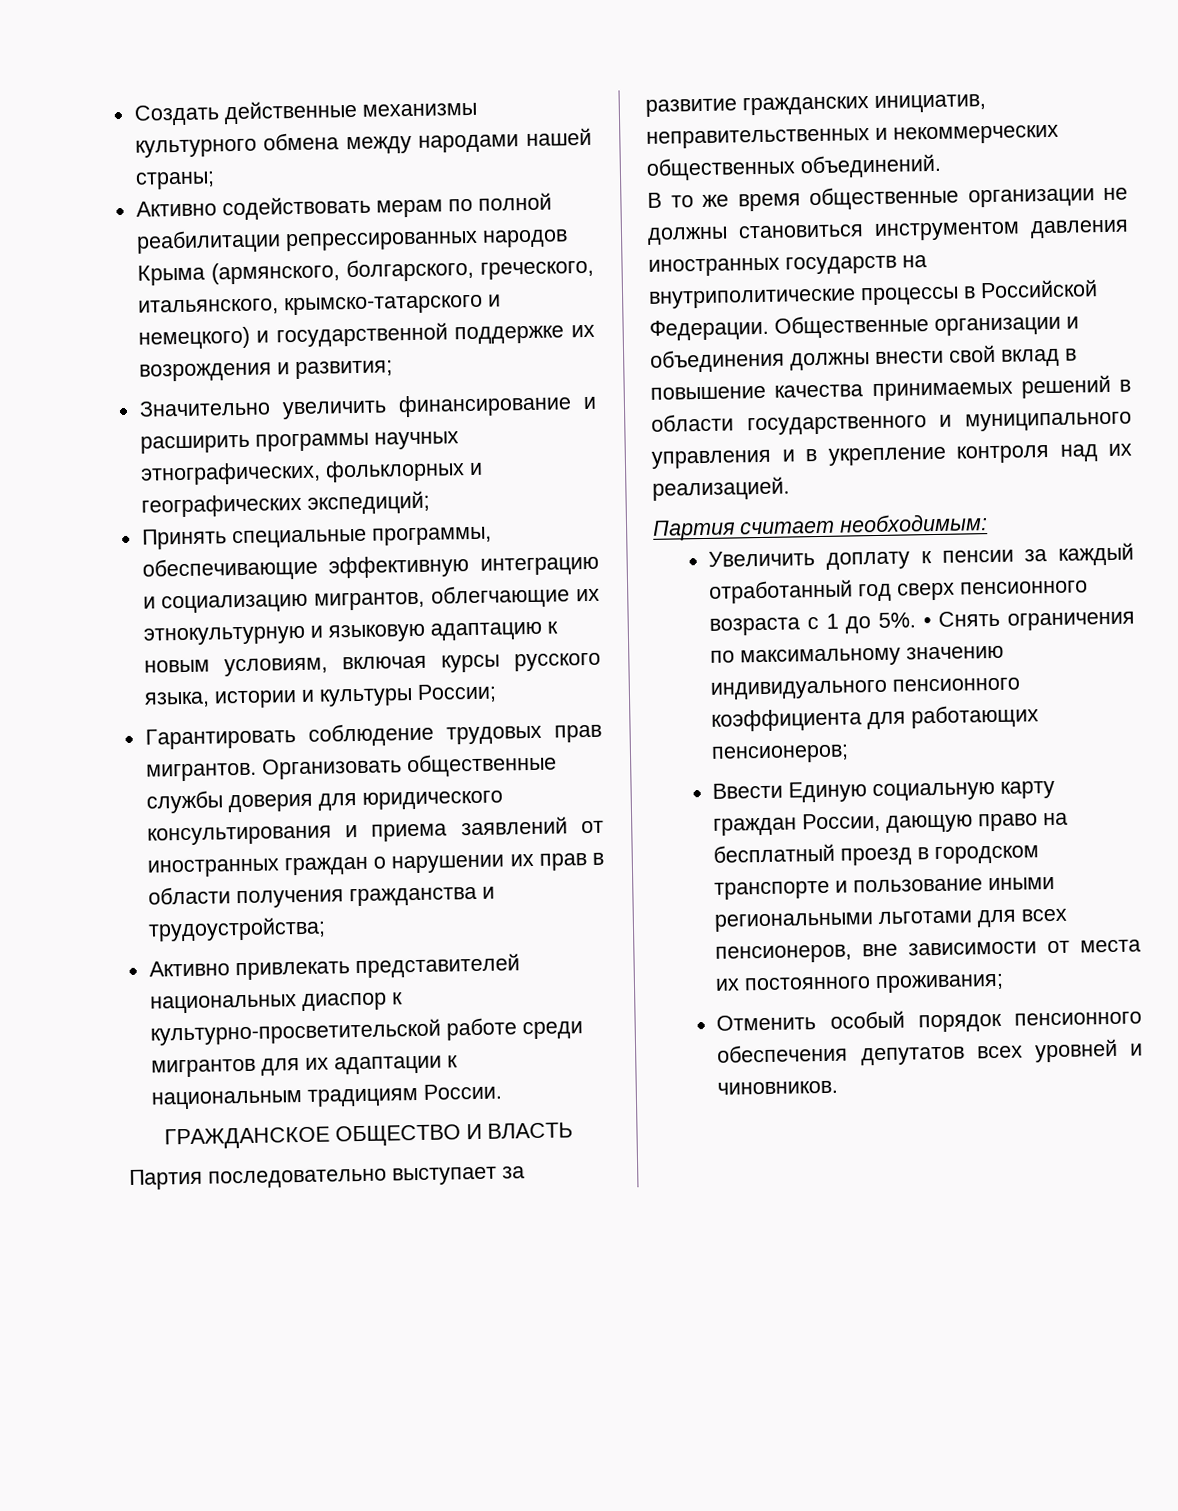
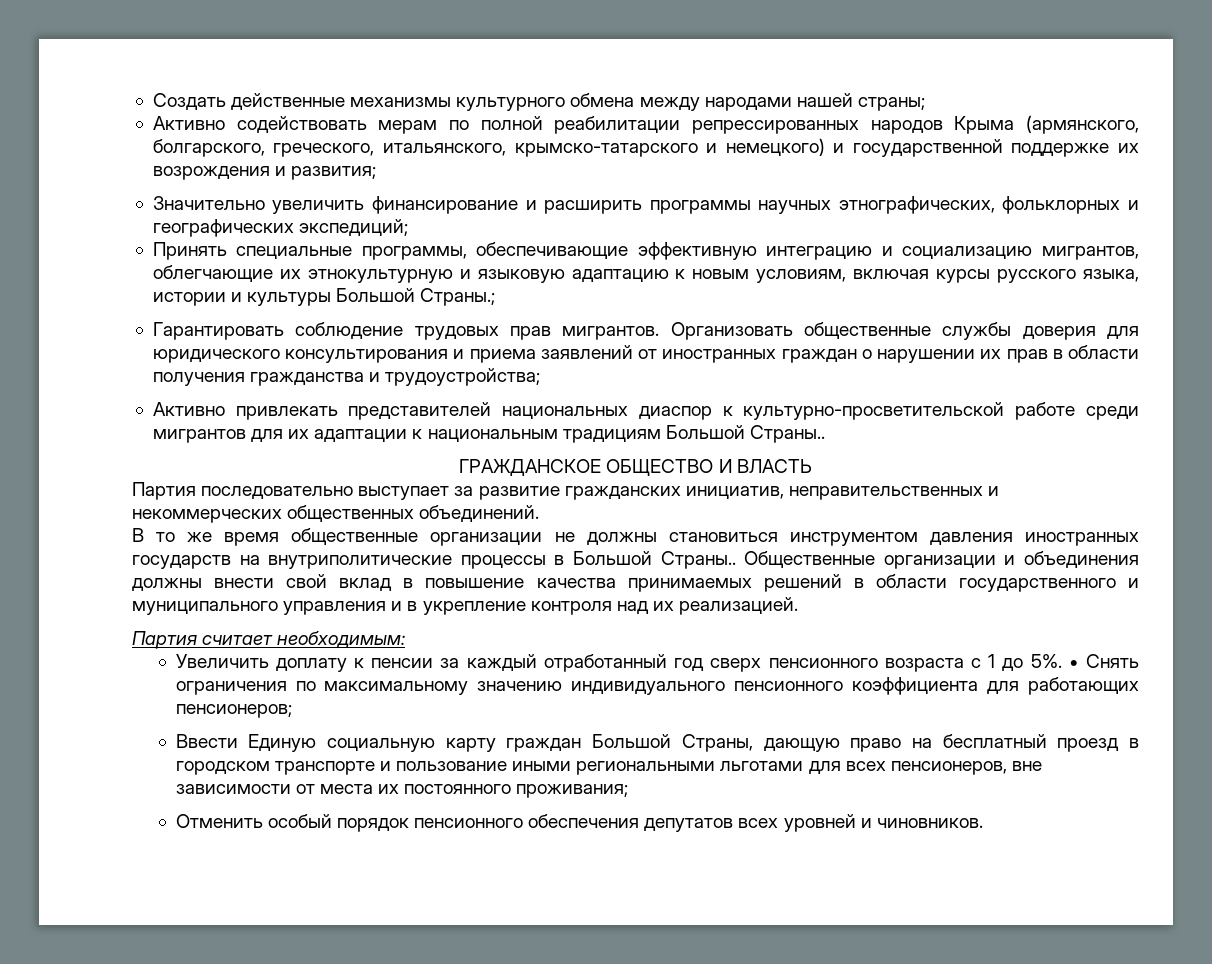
- Принять специальные программы, обеспечивающие эффективную интеграцию и социализацию мигрантов, облегчающие их этнокультурную и языковую адаптацию к новым условиям, включая курсы русского языка, истории и культуры России;
+ Принять специальные программы, обеспечивающие эффективную интеграцию и социализацию мигрантов, облегчающие их этнокультурную и языковую адаптацию к новым условиям, включая курсы русского языка, истории и культуры Большой Страны.;
- Активно привлекать представителей национальных диаспор к культурно-просветительской работе среди мигрантов для их адаптации к национальным традициям России.
+ Активно привлекать представителей национальных диаспор к культурно-просветительской работе среди мигрантов для их адаптации к национальным традициям Большой Страны..
- В то же время общественные организации не должны становиться инструментом давления иностранных государств на внутриполитические процессы в Российской Федерации.
+ В то же время общественные организации не должны становиться инструментом давления иностранных государств на внутриполитические процессы в Большой Страны..
- Ввести Единую социальную карту граждан России, дающую право на бесплатный проезд в городском транспорте и пользование иными региональными льготами для всех пенсионеров, вне зависимости от места их постоянного проживания;
+ Ввести Единую социальную карту граждан Большой Страны, дающую право на бесплатный проезд в городском транспорте и пользование иными региональными льготами для всех пенсионеров, вне зависимости от места их постоянного проживания;

